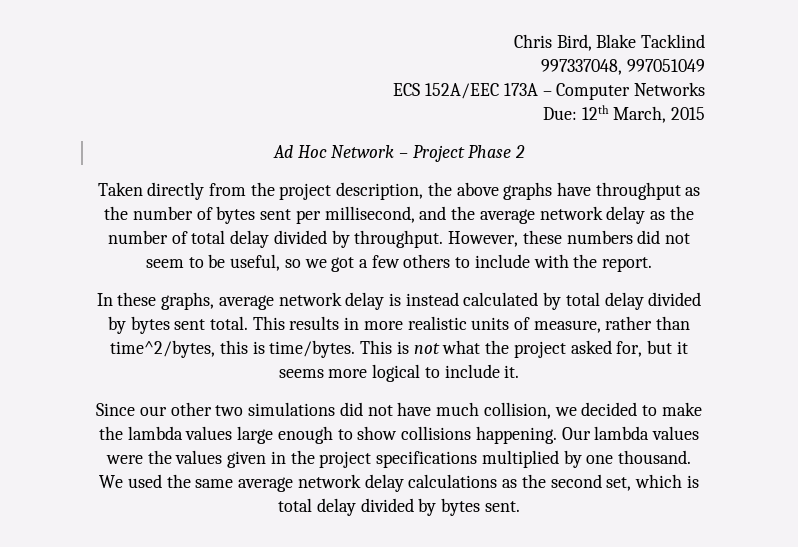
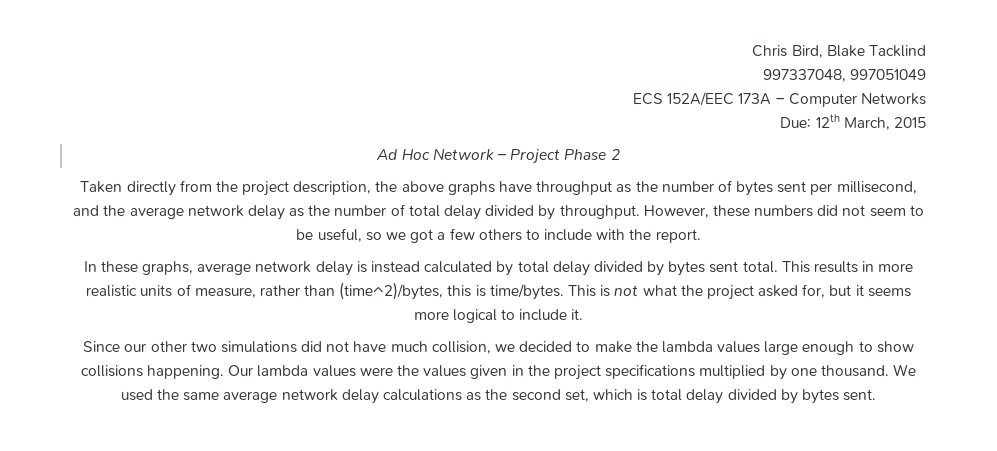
- This results in more realistic units of measure, rather than time^2/bytes, this is time/bytes.
+ This results in more realistic units of measure, rather than (time^2)/bytes, this is time/bytes.

